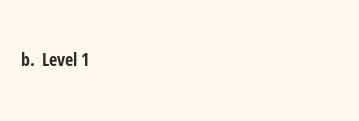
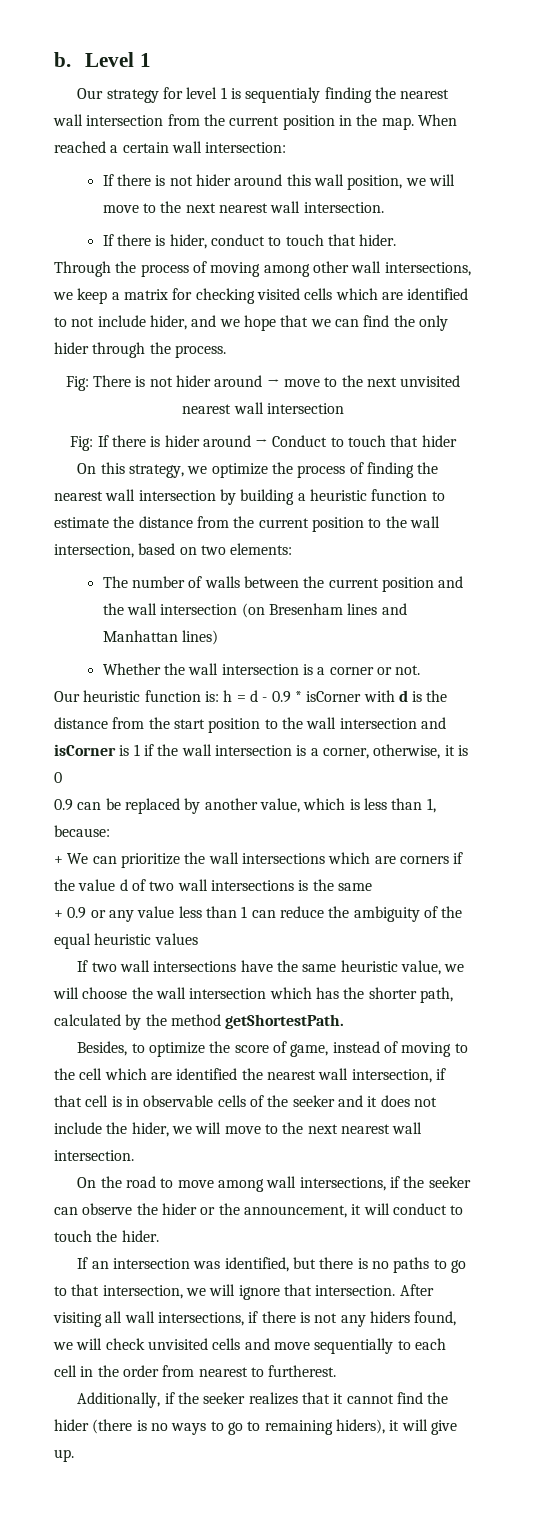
+ Our strategy for level 1 is sequentialy finding the nearest wall intersection from the current position in the map. When reached a certain wall intersection:
+ If there is not hider around this wall position, we will move to the next nearest wall intersection.
+ If there is hider, conduct to touch that hider.
+ Through the process of moving among other wall intersections, we keep a matrix for checking visited cells which are identified to not include hider, and we hope that we can find the only hider through the process.
+ Fig: There is not hider around → move to the next unvisited nearest wall intersection
+ Fig: If there is hider around → Conduct to touch that hider
+ On this strategy, we optimize the process of finding the nearest wall intersection by building a heuristic function to estimate the distance from the current position to the wall intersection, based on two elements:
+ The number of walls between the current position and the wall intersection (on Bresenham lines and Manhattan lines)
+ Whether the wall intersection is a corner or not.
+ Our heuristic function is: h = d - 0.9 * isCorner with d is the distance from the start position to the wall intersection and isCorner is 1 if the wall intersection is a corner, otherwise, it is 0
+ 0.9 can be replaced by another value, which is less than 1, because:
+ + We can prioritize the wall intersections which are corners if the value d of two wall intersections is the same
+ + 0.9 or any value less than 1 can reduce the ambiguity of the equal heuristic values
+ If two wall intersections have the same heuristic value, we will choose the wall intersection which has the shorter path, calculated by the method getShortestPath.
+ Besides, to optimize the score of game, instead of moving to the cell which are identified the nearest wall intersection, if that cell is in observable cells of the seeker and it does not include the hider, we will move to the next nearest wall intersection.
+ On the road to move among wall intersections, if the seeker can observe the hider or the announcement, it will conduct to touch the hider.
+ If an intersection was identified, but there is no paths to go to that intersection, we will ignore that intersection. After visiting all wall intersections, if there is not any hiders found, we will check unvisited cells and move sequentially to each cell in the order from nearest to furtherest.
+ Additionally, if the seeker realizes that it cannot find the hider (there is no ways to go to remaining hiders), it will give up.

